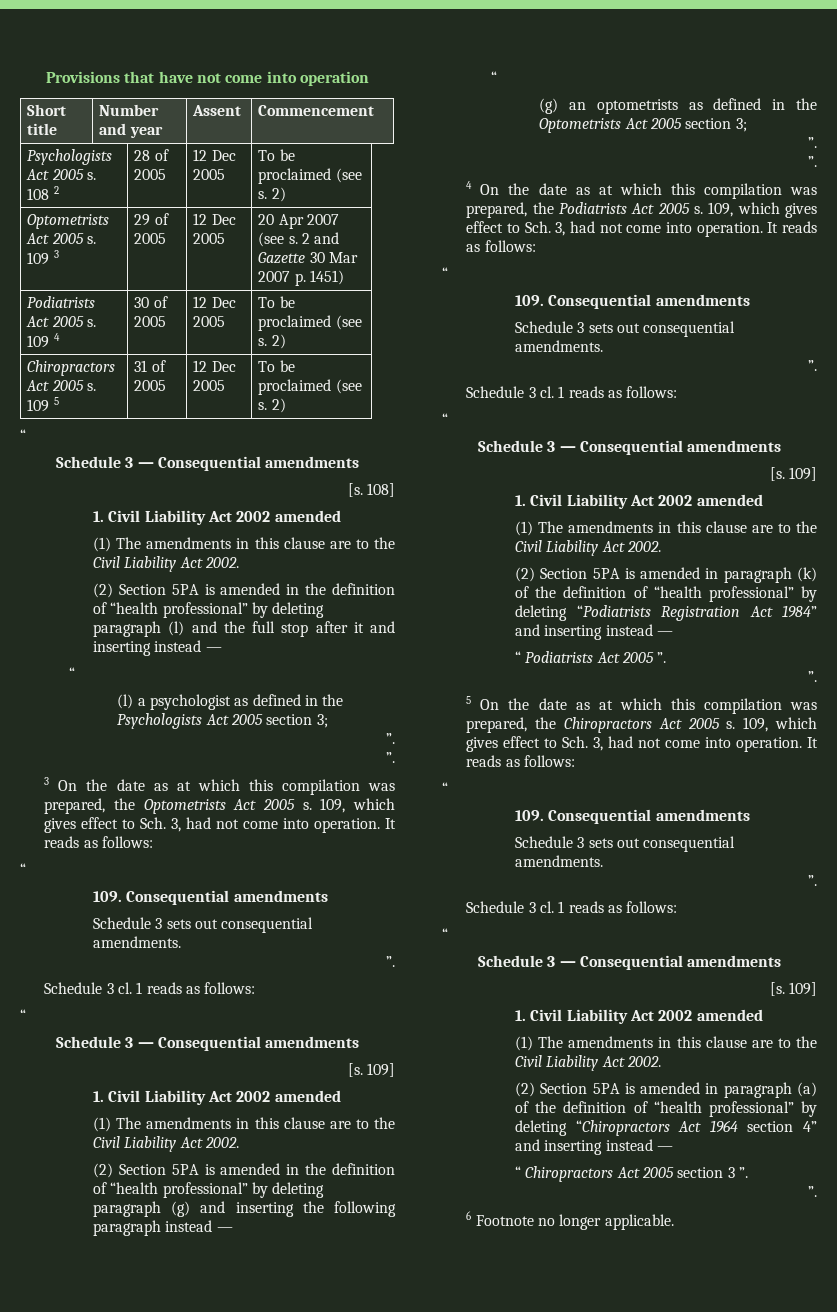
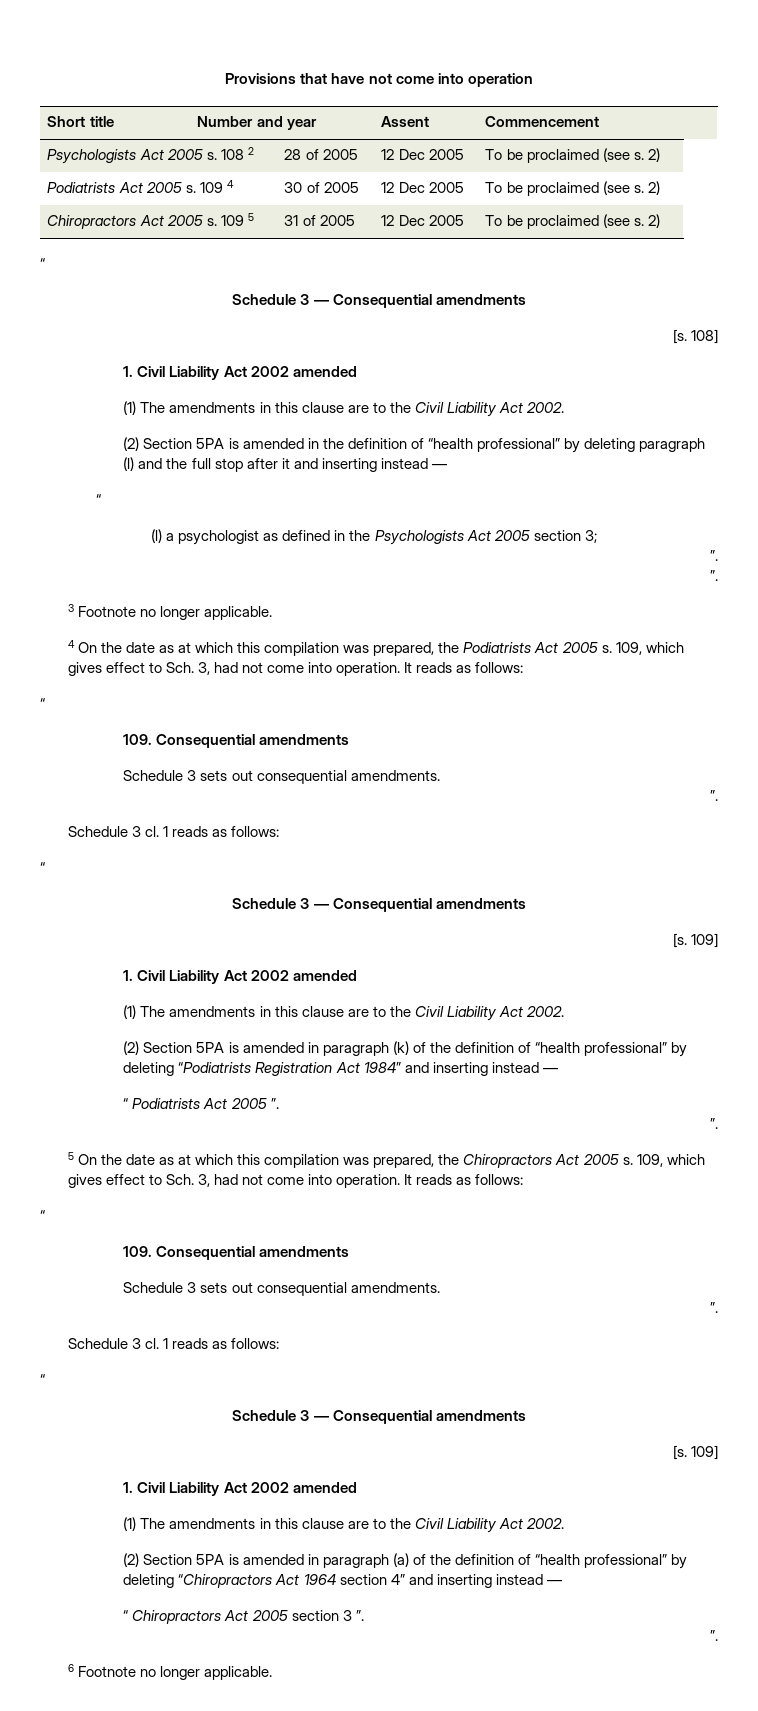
- Optometrists Act 2005 s. 109 3 | 29 of 2005 | 12 Dec 2005 | 20 Apr 2007 (see s. 2 and Gazette 30 Mar 2007 p. 1451)
- 3 On the date as at which this compilation was prepared, the Optometrists Act 2005 s. 109, which gives effect to Sch. 3, had not come into operation. It reads as follows:
- “
- 109. Consequential amendments
- Schedule 3 sets out consequential amendments.
- ”.
- Schedule 3 cl. 1 reads as follows:
- “
- Schedule 3 — Consequential amendments
- [s. 109]
- 1. Civil Liability Act 2002 amended
- (1) The amendments in this clause are to the Civil Liability Act 2002.
- (2) Section 5PA is amended in the definition of “health professional” by deleting paragraph (g) and inserting the following paragraph instead —
- “
- (g) an optometrists as defined in the Optometrists Act 2005 section 3;
- ”.
- ”.
+ 3 Footnote no longer applicable.

